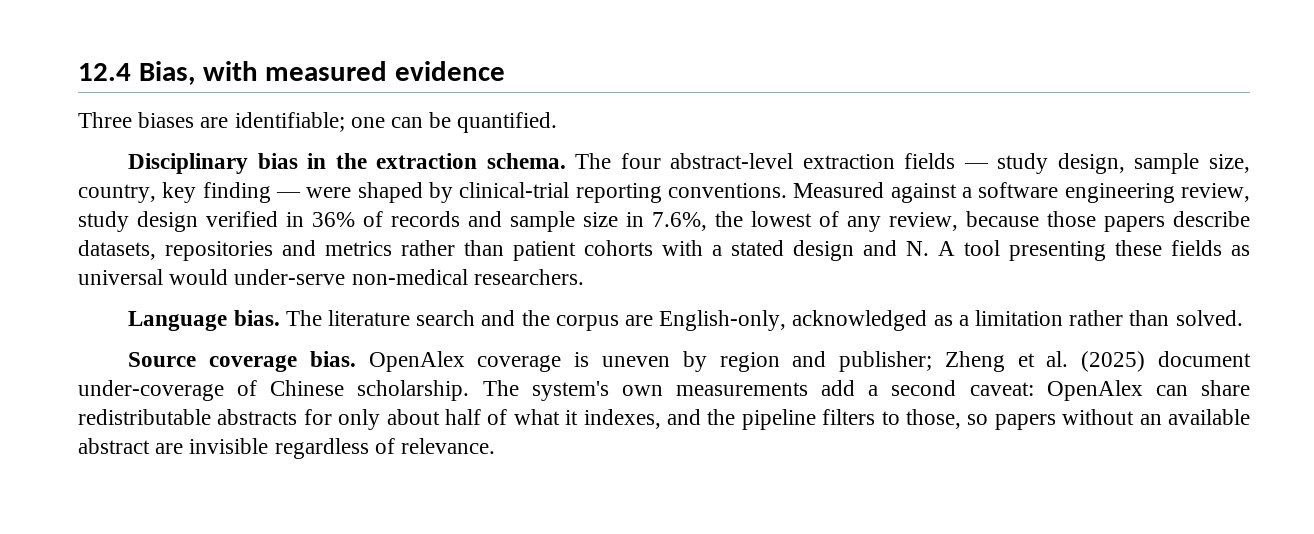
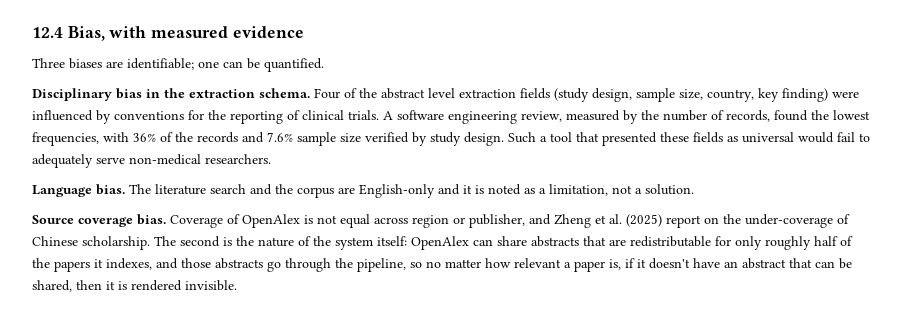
- The four abstract-level extraction fields — study design, sample size, country, key finding — were shaped by clinical-trial reporting conventions. Measured against a software engineering review, study design verified in 36% of records and sample size in 7.6%, the lowest of any review, because those papers describe datasets, repositories and metrics rather than patient cohorts with a stated design and N. A tool presenting these fields as universal would under-serve non-medical researchers.
+ Four of the abstract level extraction fields (study design, sample size, country, key finding) were influenced by conventions for the reporting of clinical trials. A software engineering review, measured by the number of records, found the lowest frequencies, with 36% of the records and 7.6% sample size verified by study design. Such a tool that presented these fields as universal would fail to adequately serve non-medical researchers.
- The literature search and the corpus are English-only, acknowledged as a limitation rather than solved.
- Source coverage bias. OpenAlex coverage is uneven by region and publisher; Zheng et al. (2025) document under-coverage of Chinese scholarship.
+ The literature search and the corpus are English-only and it is noted as a limitation, not a solution.
+ Source coverage bias. Coverage of OpenAlex is not equal across region or publisher, and Zheng et al. (2025) report on the under-coverage of Chinese scholarship.
- The system's own measurements add a second caveat: OpenAlex can share redistributable abstracts for only about half of what it indexes, and the pipeline filters to those, so papers without an available abstract are invisible regardless of relevance.
+ The second is the nature of the system itself: OpenAlex can share abstracts that are redistributable for only roughly half of the papers it indexes, and those abstracts go through the pipeline, so no matter how relevant a paper is, if it doesn't have an abstract that can be shared, then it is rendered invisible.

